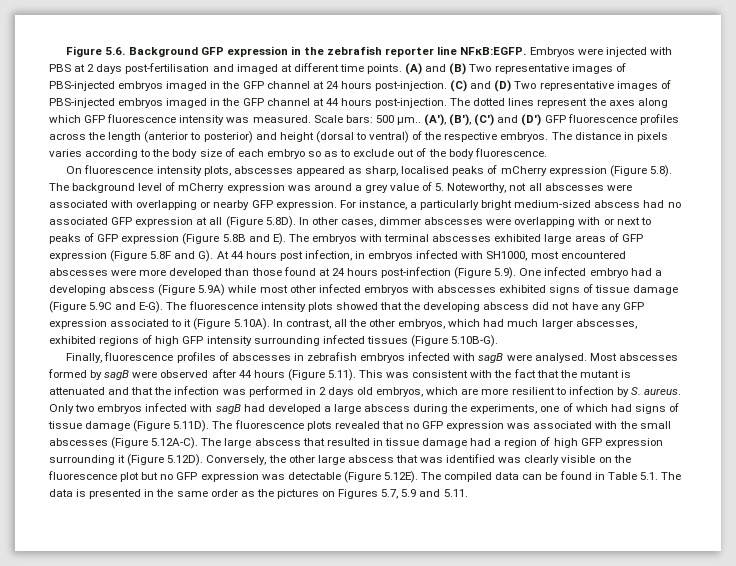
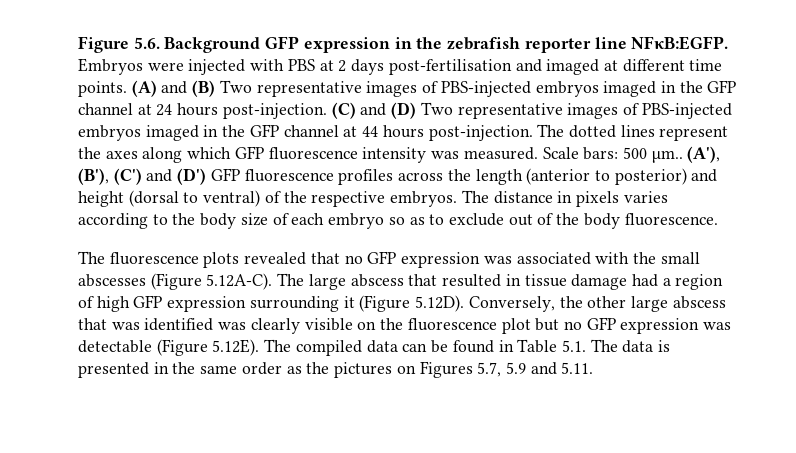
- On fluorescence intensity plots, abscesses appeared as sharp, localised peaks of mCherry expression (Figure 5.8). The background level of mCherry expression was around a grey value of 5. Noteworthy, not all abscesses were associated with overlapping or nearby GFP expression. For instance, a particularly bright medium-sized abscess had no associated GFP expression at all (Figure 5.8D). In other cases, dimmer abscesses were overlapping with or next to peaks of GFP expression (Figure 5.8B and E). The embryos with terminal abscesses exhibited large areas of GFP expression (Figure 5.8F and G). At 44 hours post infection, in embryos infected with SH1000, most encountered abscesses were more developed than those found at 24 hours post-infection (Figure 5.9). One infected embryo had a developing abscess (Figure 5.9A) while most other infected embryos with abscesses exhibited signs of tissue damage (Figure 5.9C and E-G). The fluorescence intensity plots showed that the developing abscess did not have any GFP expression associated to it (Figure 5.10A). In contrast, all the other embryos, which had much larger abscesses, exhibited regions of high GFP intensity surrounding infected tissues (Figure 5.10B-G).
- Finally, fluorescence profiles of abscesses in zebrafish embryos infected with sagB were analysed. Most abscesses formed by sagB were observed after 44 hours (Figure 5.11). This was consistent with the fact that the mutant is attenuated and that the infection was performed in 2 days old embryos, which are more resilient to infection by S. aureus. Only two embryos infected with sagB had developed a large abscess during the experiments, one of which had signs of tissue damage (Figure 5.11D). The fluorescence plots revealed that no GFP expression was associated with the small abscesses (Figure 5.12A-C). The large abscess that resulted in tissue damage had a region of high GFP expression surrounding it (Figure 5.12D). Conversely, the other large abscess that was identified was clearly visible on the fluorescence plot but no GFP expression was detectable (Figure 5.12E). The compiled data can be found in Table 5.1. The data is presented in the same order as the pictures on Figures 5.7, 5.9 and 5.11.
+ The fluorescence plots revealed that no GFP expression was associated with the small abscesses (Figure 5.12A-C). The large abscess that resulted in tissue damage had a region of high GFP expression surrounding it (Figure 5.12D). Conversely, the other large abscess that was identified was clearly visible on the fluorescence plot but no GFP expression was detectable (Figure 5.12E). The compiled data can be found in Table 5.1. The data is presented in the same order as the pictures on Figures 5.7, 5.9 and 5.11.

